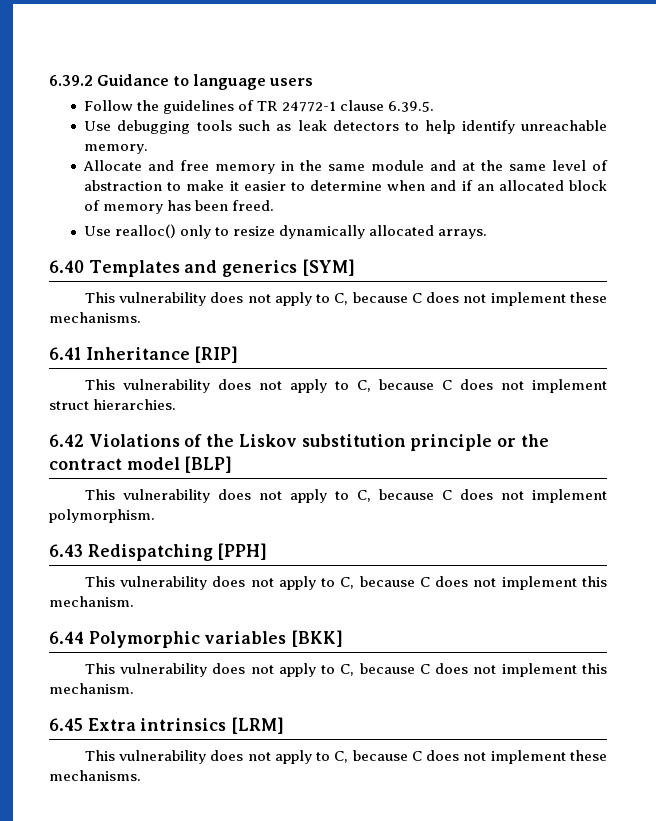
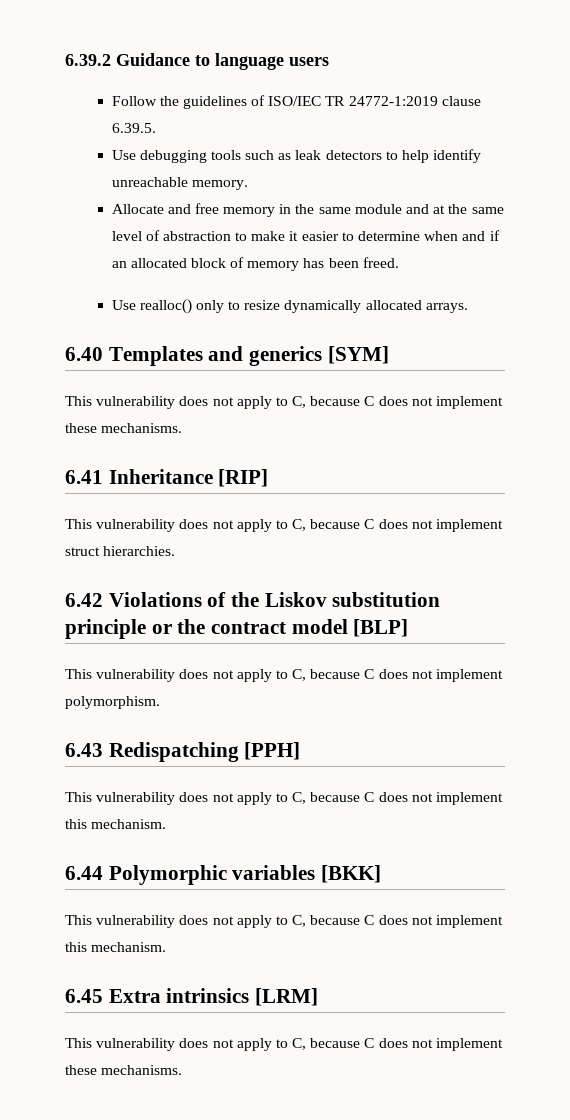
- Follow the guidelines of TR 24772-1 clause 6.39.5.
+ Follow the guidelines of ISO/IEC TR 24772-1:2019 clause 6.39.5.

